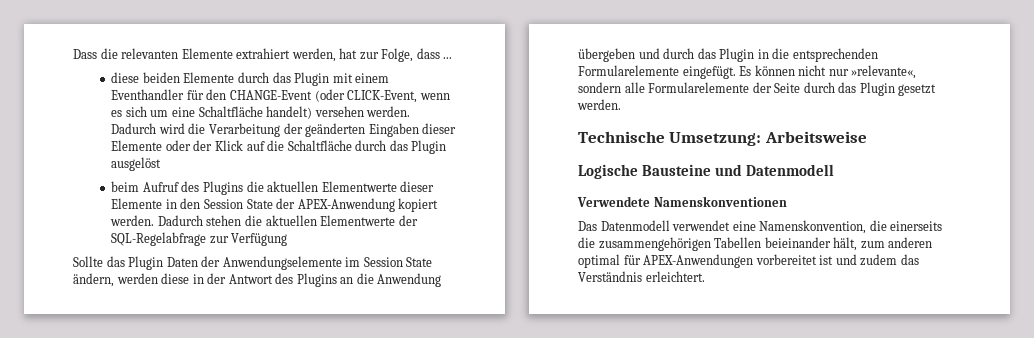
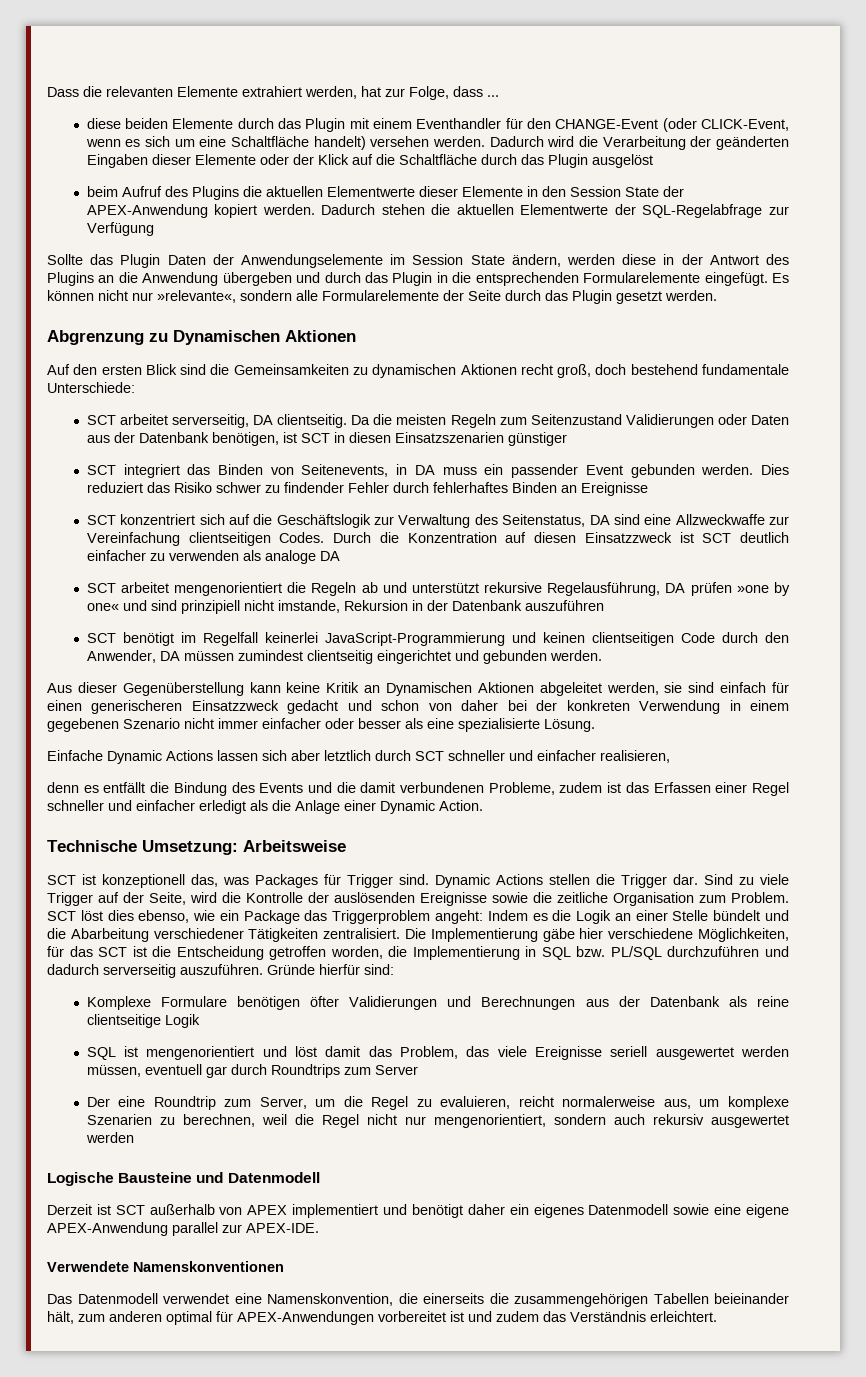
+ Abgrenzung zu Dynamischen Aktionen
+ Auf den ersten Blick sind die Gemeinsamkeiten zu dynamischen Aktionen recht groß, doch bestehend fundamentale Unterschiede:
+ SCT arbeitet serverseitig, DA clientseitig. Da die meisten Regeln zum Seitenzustand Validierungen oder Daten aus der Datenbank benötigen, ist SCT in diesen Einsatzszenarien günstiger
+ SCT integriert das Binden von Seitenevents, in DA muss ein passender Event gebunden werden. Dies reduziert das Risiko schwer zu findender Fehler durch fehlerhaftes Binden an Ereignisse
+ SCT konzentriert sich auf die Geschäftslogik zur Verwaltung des Seitenstatus, DA sind eine Allzweckwaffe zur Vereinfachung clientseitigen Codes. Durch die Konzentration auf diesen Einsatzzweck ist SCT deutlich einfacher zu verwenden als analoge DA
+ SCT arbeitet mengenorientiert die Regeln ab und unterstützt rekursive Regelausführung, DA prüfen »one by one« und sind prinzipiell nicht imstande, Rekursion in der Datenbank auszuführen
+ SCT benötigt im Regelfall keinerlei JavaScript-Programmierung und keinen clientseitigen Code durch den Anwender, DA müssen zumindest clientseitig eingerichtet und gebunden werden.
+ Aus dieser Gegenüberstellung kann keine Kritik an Dynamischen Aktionen abgeleitet werden, sie sind einfach für einen generischeren Einsatzzweck gedacht und schon von daher bei der konkreten Verwendung in einem gegebenen Szenario nicht immer einfacher oder besser als eine spezialisierte Lösung.
+ Einfache Dynamic Actions lassen sich aber letztlich durch SCT schneller und einfacher realisieren,
+ denn es entfällt die Bindung des Events und die damit verbundenen Probleme, zudem ist das Erfassen einer Regel schneller und einfacher erledigt als die Anlage einer Dynamic Action.
  Technische Umsetzung: Arbeitsweise
+ SCT ist konzeptionell das, was Packages für Trigger sind. Dynamic Actions stellen die Trigger dar. Sind zu viele Trigger auf der Seite, wird die Kontrolle der auslösenden Ereignisse sowie die zeitliche Organisation zum Problem. SCT löst dies ebenso, wie ein Package das Triggerproblem angeht: Indem es die Logik an einer Stelle bündelt und die Abarbeitung verschiedener Tätigkeiten zentralisiert. Die Implementierung gäbe hier verschiedene Möglichkeiten, für das SCT ist die Entscheidung getroffen worden, die Implementierung in SQL bzw. PL/SQL durchzuführen und dadurch serverseitig auszuführen. Gründe hierfür sind:
+ Komplexe Formulare benötigen öfter Validierungen und Berechnungen aus der Datenbank als reine clientseitige Logik
+ SQL ist mengenorientiert und löst damit das Problem, das viele Ereignisse seriell ausgewertet werden müssen, eventuell gar durch Roundtrips zum Server
+ Der eine Roundtrip zum Server, um die Regel zu evaluieren, reicht normalerweise aus, um komplexe Szenarien zu berechnen, weil die Regel nicht nur mengenorientiert, sondern auch rekursiv ausgewertet werden
  Logische Bausteine und Datenmodell
+ Derzeit ist SCT außerhalb von APEX implementiert und benötigt daher ein eigenes Datenmodell sowie eine eigene APEX-Anwendung parallel zur APEX-IDE.

